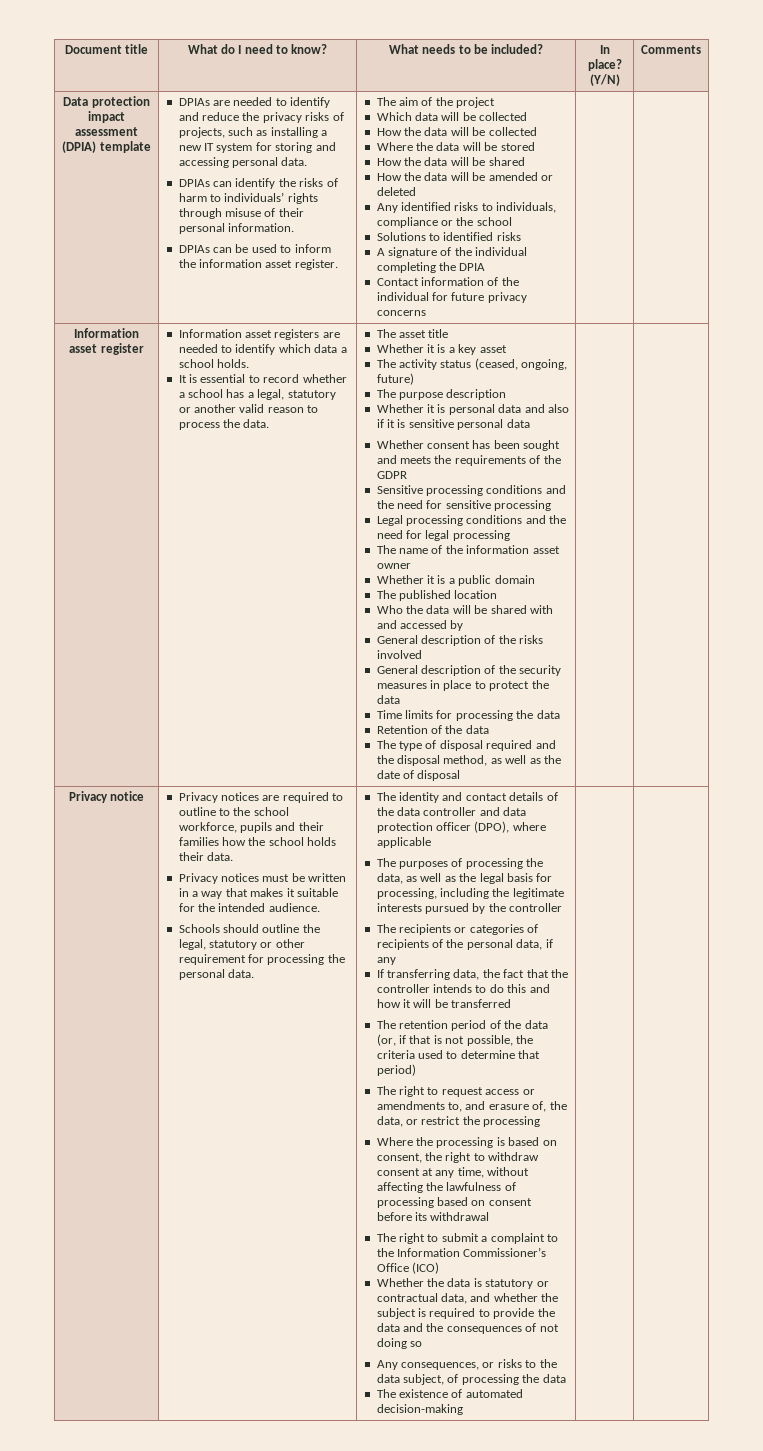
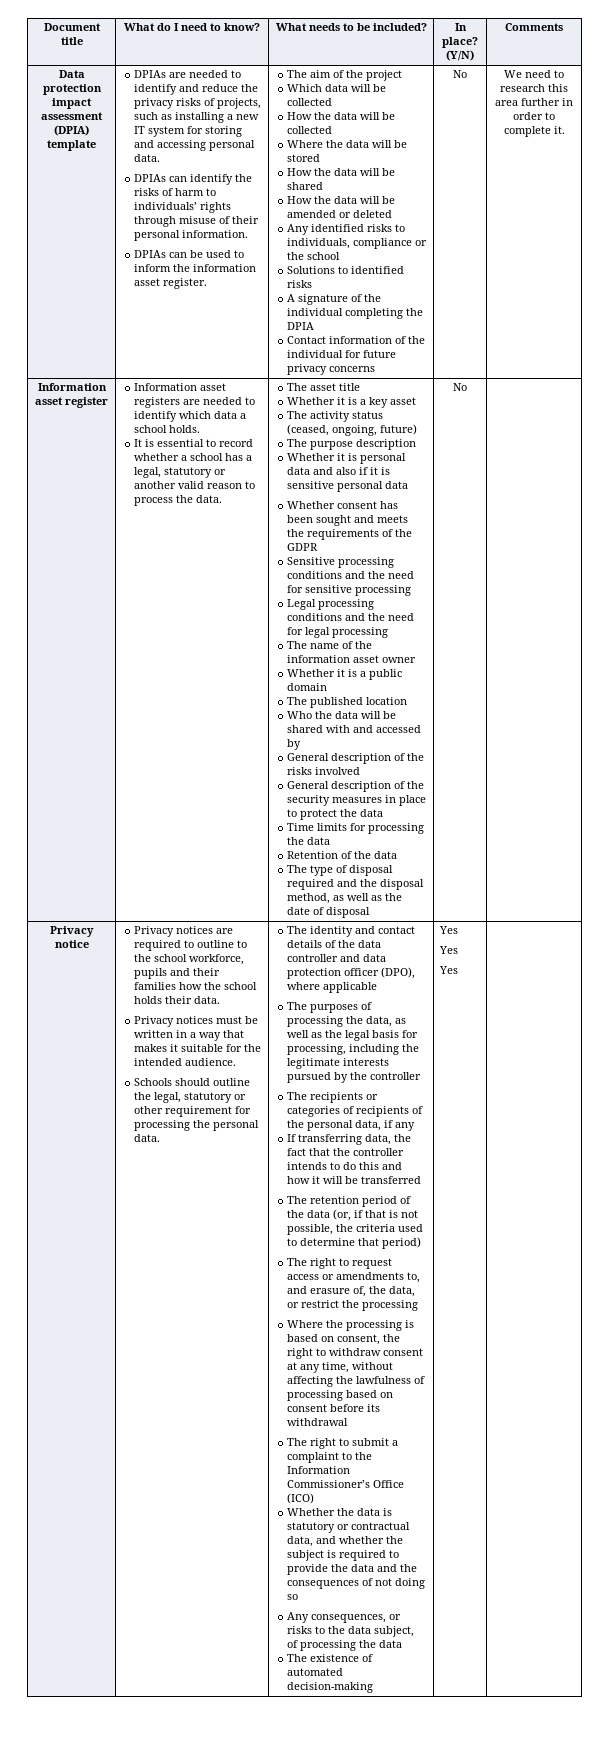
+ No | We need to research this area further in order to complete it.
- The type of disposal required and the disposal method, as well as the date of disposal
+ The type of disposal required and the disposal method, as well as the date of disposal | No
- The existence of automated decision-making
+ The existence of automated decision-making | Yes
+ Yes
+ Yes

